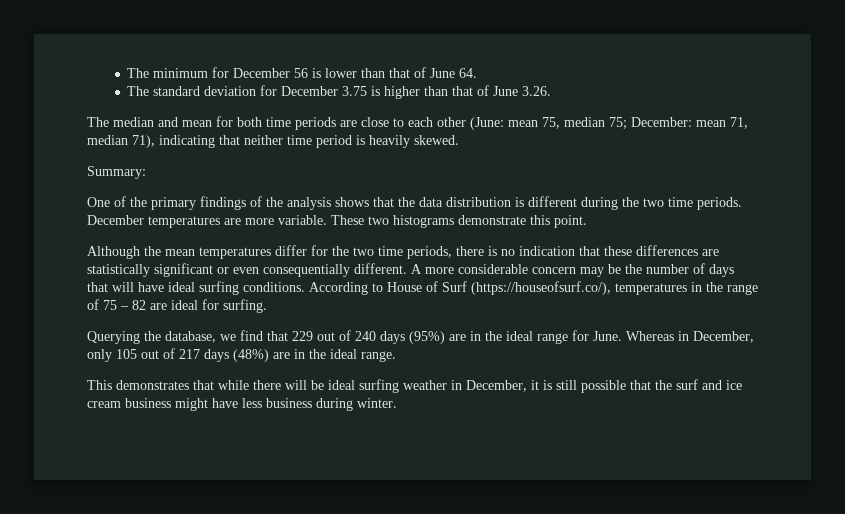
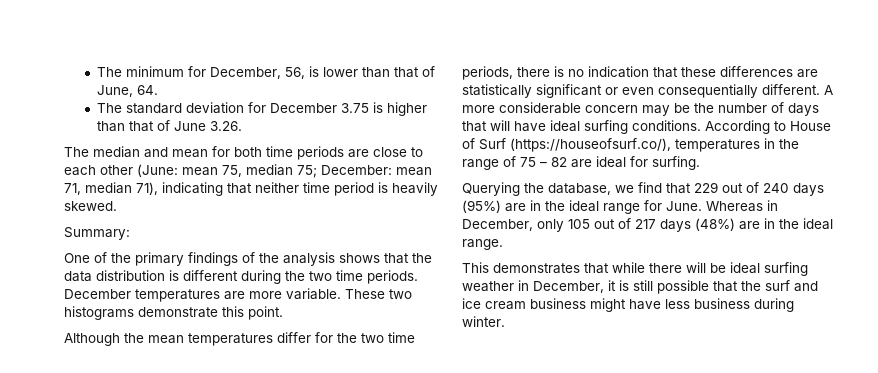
- The minimum for December 56 is lower than that of June 64.
+ The minimum for December, 56, is lower than that of June, 64.

